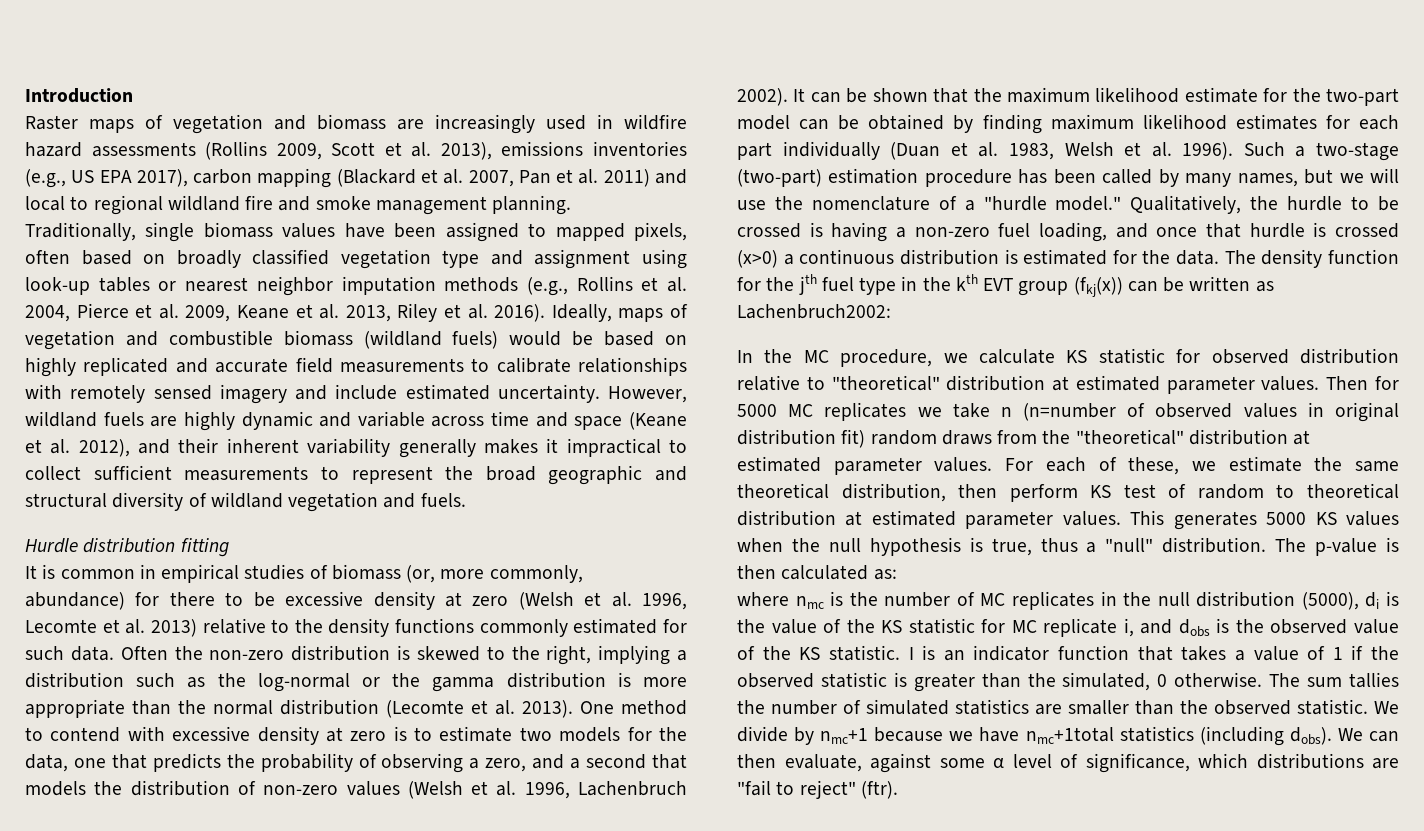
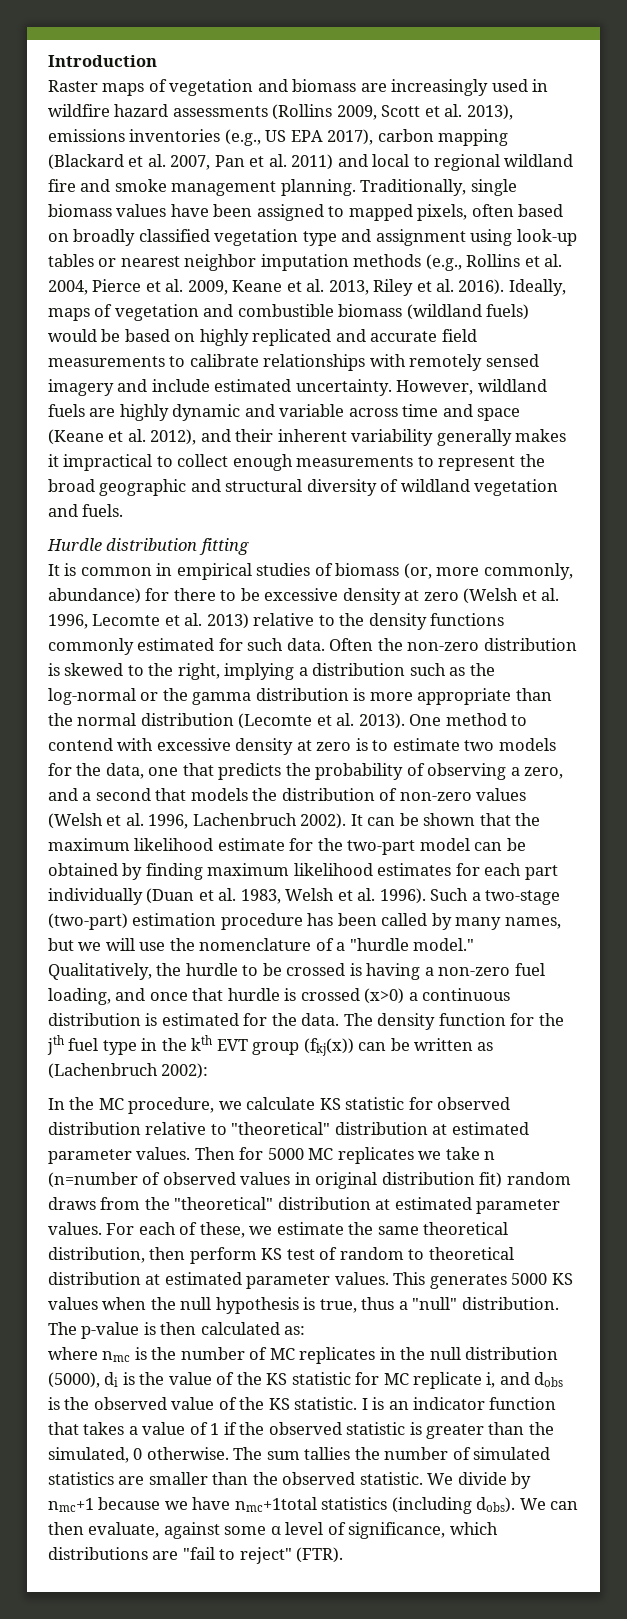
- However, wildland fuels are highly dynamic and variable across time and space (Keane et al. 2012), and their inherent variability generally makes it impractical to collect sufficient measurements to represent the broad geographic and structural diversity of wildland vegetation and fuels.
+ However, wildland fuels are highly dynamic and variable across time and space (Keane et al. 2012), and their inherent variability generally makes it impractical to collect enough measurements to represent the broad geographic and structural diversity of wildland vegetation and fuels.
- The density function for the jth fuel type in the kth EVT group (fkj(x)) can be written as Lachenbruch2002:
+ The density function for the jth fuel type in the kth EVT group (fkj(x)) can be written as (Lachenbruch 2002):
- We can then evaluate, against some α level of significance, which distributions are "fail to reject" (ftr).
+ We can then evaluate, against some α level of significance, which distributions are "fail to reject" (FTR).

